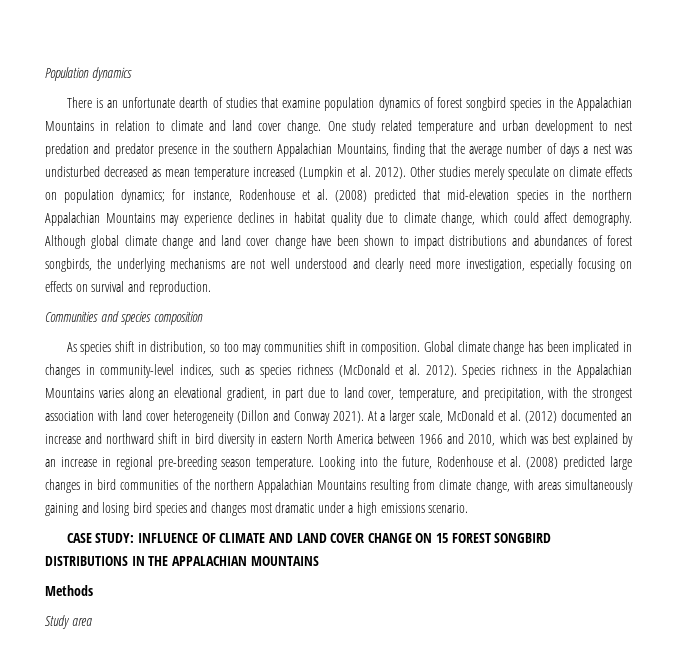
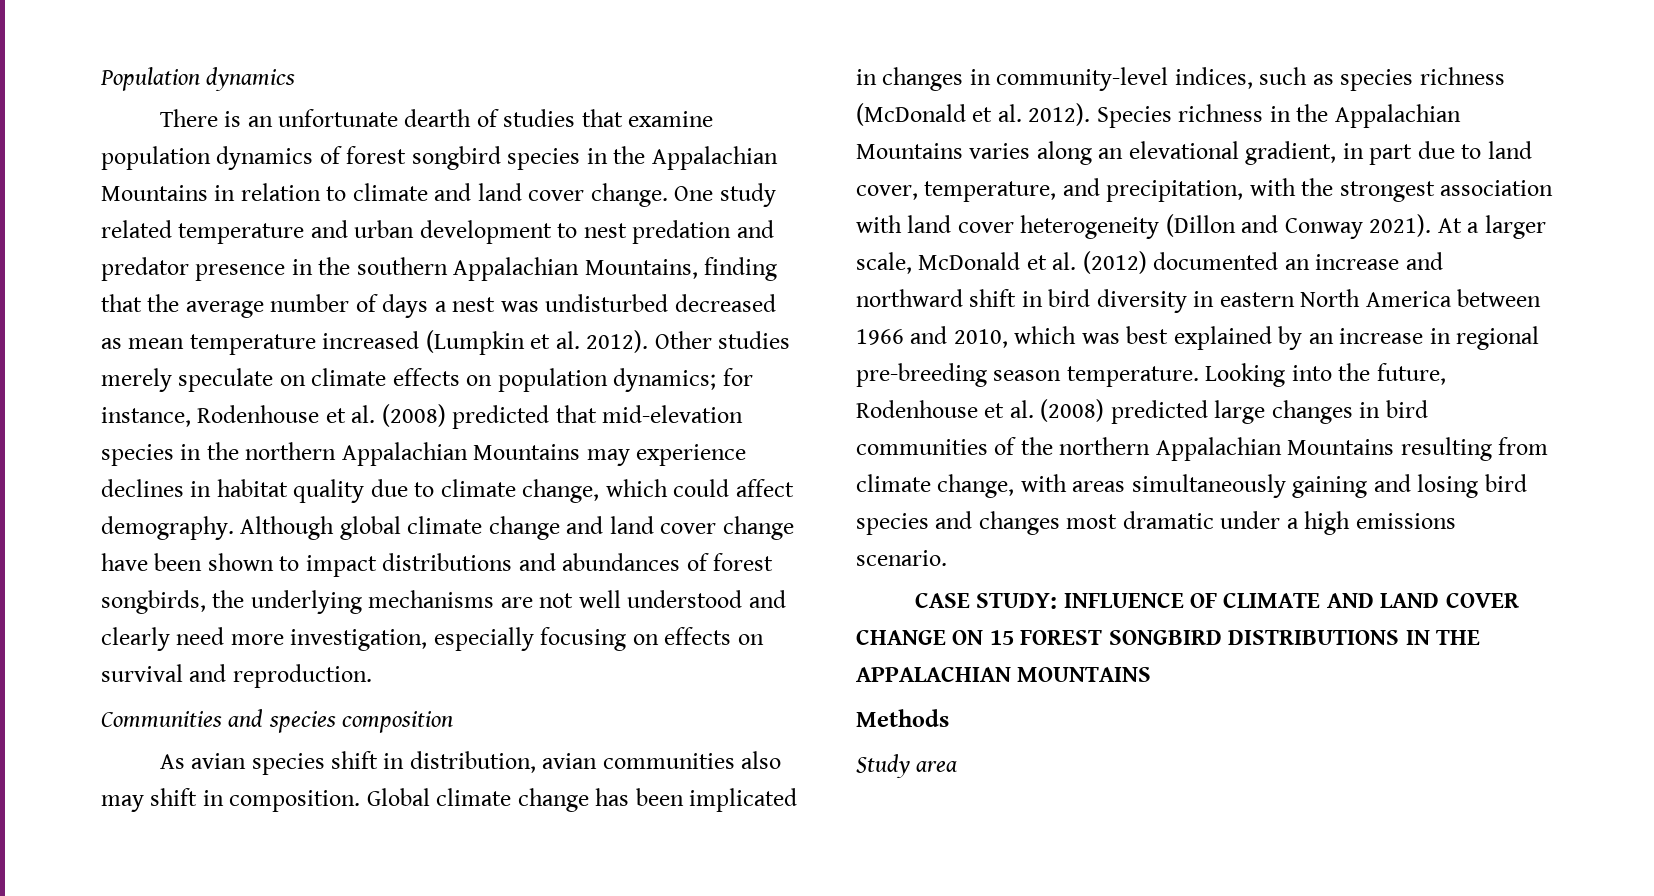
- As species shift in distribution, so too may communities shift in composition.
+ As avian species shift in distribution, avian communities also may shift in composition.

